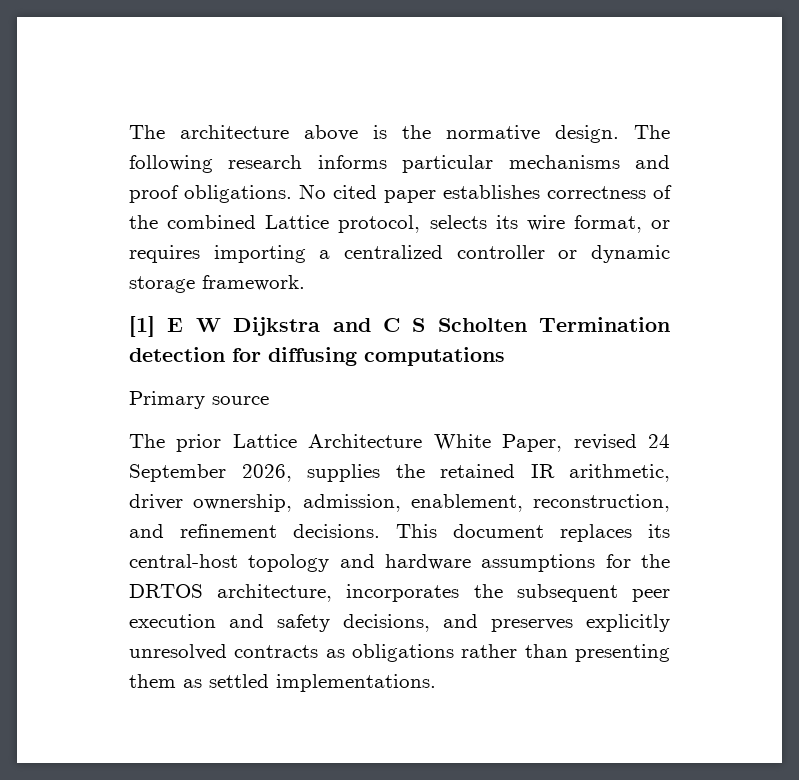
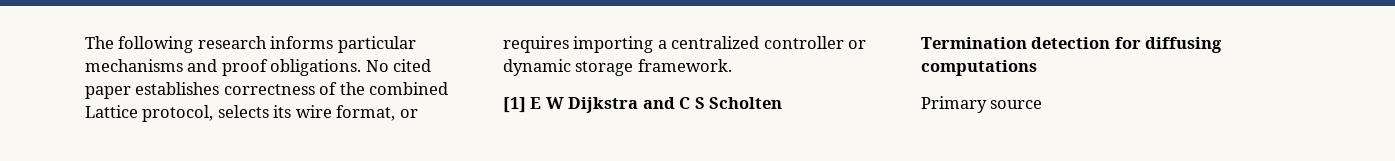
- The architecture above is the normative design. The following research informs particular mechanisms and proof obligations.
+ The following research informs particular mechanisms and proof obligations.
- The prior Lattice Architecture White Paper, revised 24 September 2026, supplies the retained IR arithmetic, driver ownership, admission, enablement, reconstruction, and refinement decisions. This document replaces its central-host topology and hardware assumptions for the DRTOS architecture, incorporates the subsequent peer execution and safety decisions, and preserves explicitly unresolved contracts as obligations rather than presenting them as settled implementations.

